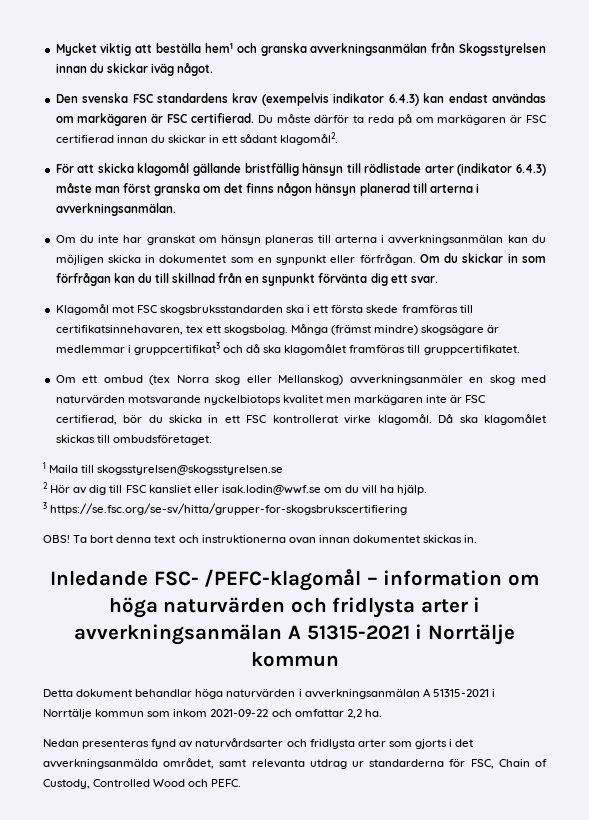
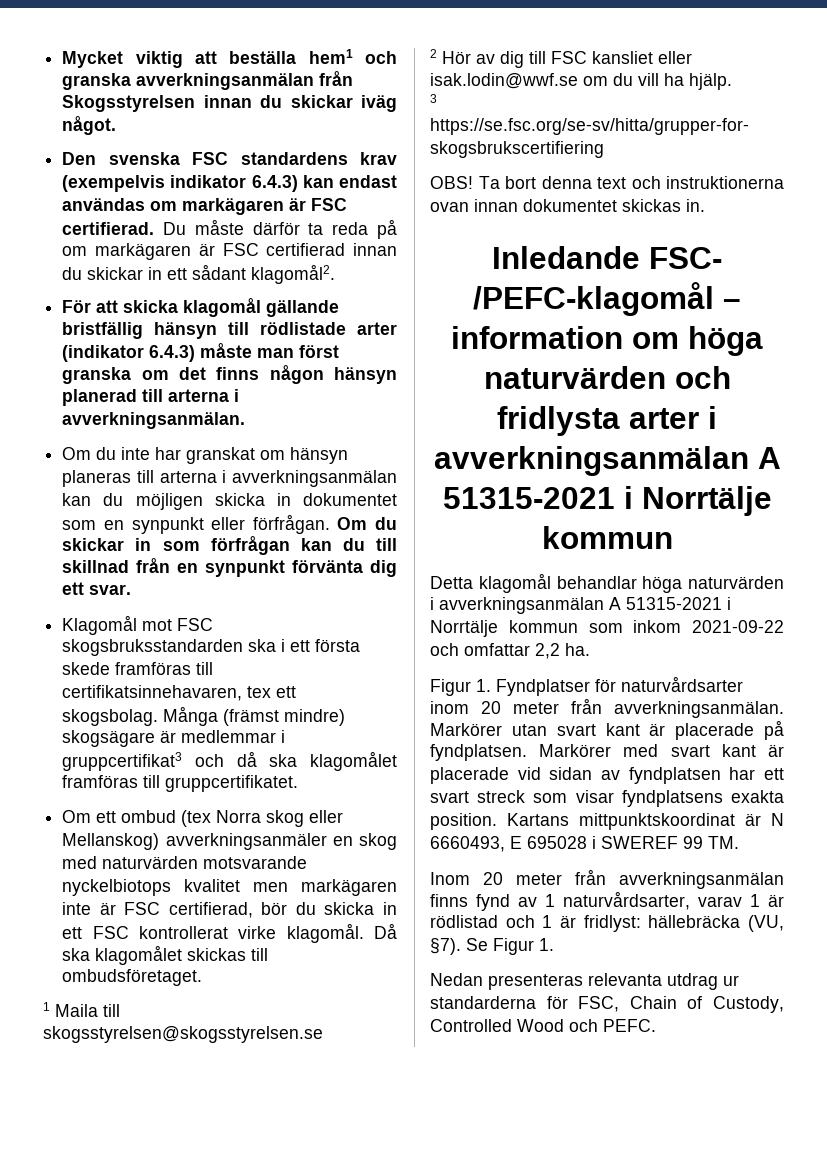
- Detta dokument behandlar höga naturvärden i avverkningsanmälan A 51315-2021 i Norrtälje kommun som inkom 2021-09-22 och omfattar 2,2 ha.
+ Detta klagomål behandlar höga naturvärden i avverkningsanmälan A 51315-2021 i Norrtälje kommun som inkom 2021-09-22 och omfattar 2,2 ha.
- Nedan presenteras fynd av naturvårdsarter och fridlysta arter som gjorts i det avverkningsanmälda området, samt relevanta utdrag ur standarderna för FSC, Chain of Custody, Controlled Wood och PEFC.
+ Figur 1. Fyndplatser för naturvårdsarter inom 20 meter från avverkningsanmälan. Markörer utan svart kant är placerade på fyndplatsen. Markörer med svart kant är placerade vid sidan av fyndplatsen har ett svart streck som visar fyndplatsens exakta position. Kartans mittpunktskoordinat är N 6660493, E 695028 i SWEREF 99 TM.
+ Inom 20 meter från avverkningsanmälan finns fynd av 1 naturvårdsarter, varav 1 är rödlistad och 1 är fridlyst: hällebräcka (VU, §7). Se Figur 1.
+ Nedan presenteras relevanta utdrag ur standarderna för FSC, Chain of Custody, Controlled Wood och PEFC.

